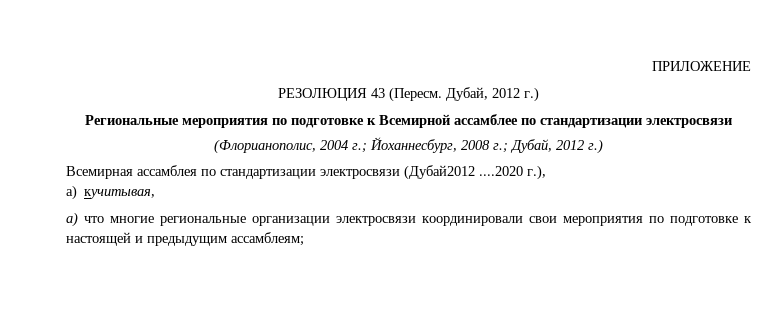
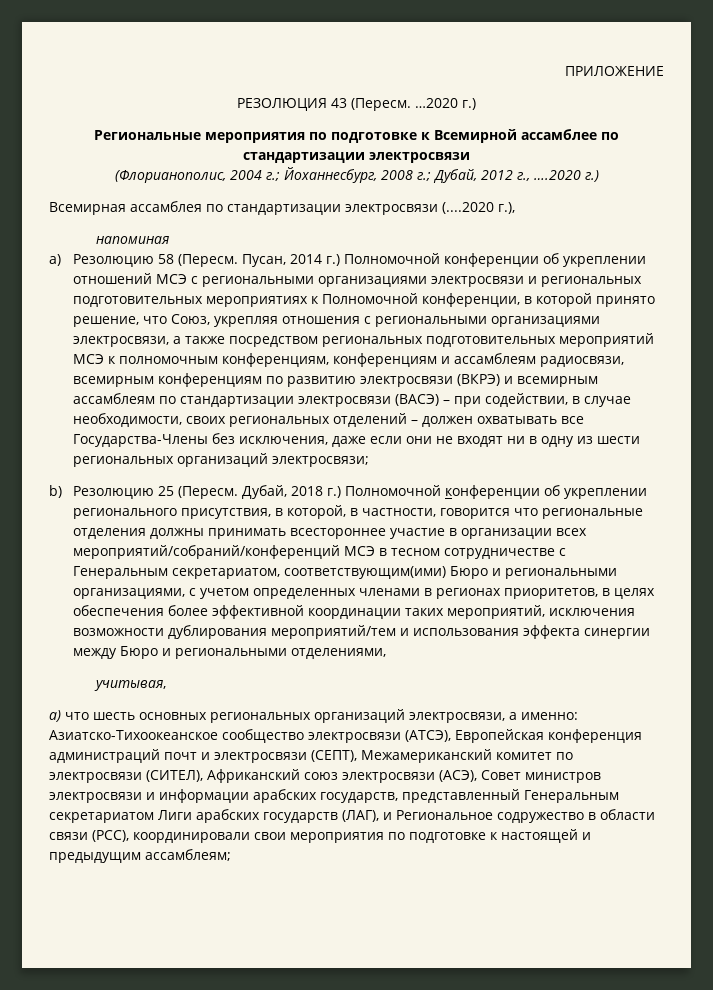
- РЕЗОЛЮЦИЯ 43 (Пересм. Дубай, 2012 г.)
+ РЕЗОЛЮЦИЯ 43 (Пересм. …2020 г.)
- (Флорианополис, 2004 г.; Йоханнесбург, 2008 г.; Дубай, 2012 г.)
+ (Флорианополис, 2004 г.; Йоханнесбург, 2008 г.; Дубай, 2012 г., ….2020 г.)
- Всемирная ассамблея по стандартизации электросвязи (Дубай2012 ....2020 г.),
+ Всемирная ассамблея по стандартизации электросвязи (....2020 г.),
- a) кучитывая,
- a) что многие региональные организации электросвязи координировали свои мероприятия по подготовке к настоящей и предыдущим ассамблеям;
+ напоминая
+ a) Резолюцию 58 (Пересм. Пусан, 2014 г.) Полномочной конференции об укреплении отношений МСЭ с региональными организациями электросвязи и региональных подготовительных мероприятиях к Полномочной конференции, в которой принято решение, что Союз, укрепляя отношения с региональными организациями электросвязи, а также посредством региональных подготовительных мероприятий МСЭ к полномочным конференциям, конференциям и ассамблеям радиосвязи, всемирным конференциям по развитию электросвязи (ВКРЭ) и всемирным ассамблеям по стандартизации электросвязи (ВАСЭ) – при содействии, в случае необходимости, своих региональных отделений – должен охватывать все Государства-Члены без исключения, даже если они не входят ни в одну из шести региональных организаций электросвязи;
+ b) Резолюцию 25 (Пересм. Дубай, 2018 г.) Полномочной конференции об укреплении регионального присутствия, в которой, в частности, говорится что региональные отделения должны принимать всестороннее участие в организации всех мероприятий/собраний/конференций МСЭ в тесном сотрудничестве с Генеральным секретариатом, соответствующим(ими) Бюро и региональными организациями, с учетом определенных членами в регионах приоритетов, в целях обеспечения более эффективной координации таких мероприятий, исключения возможности дублирования мероприятий/тем и использования эффекта синергии между Бюро и региональными отделениями,
+ учитывая,
+ a) что шесть основных региональных организаций электросвязи, а именно: Азиатско-Тихоокеанское сообщество электросвязи (АТСЭ), Европейская конференция администраций почт и электросвязи (СЕПТ), Межамериканский комитет по электросвязи (СИТЕЛ), Африканский союз электросвязи (АСЭ), Совет министров электросвязи и информации арабских государств, представленный Генеральным секретариатом Лиги арабских государств (ЛАГ), и Региональное содружество в области связи (РСС), координировали свои мероприятия по подготовке к настоящей и предыдущим ассамблеям;

